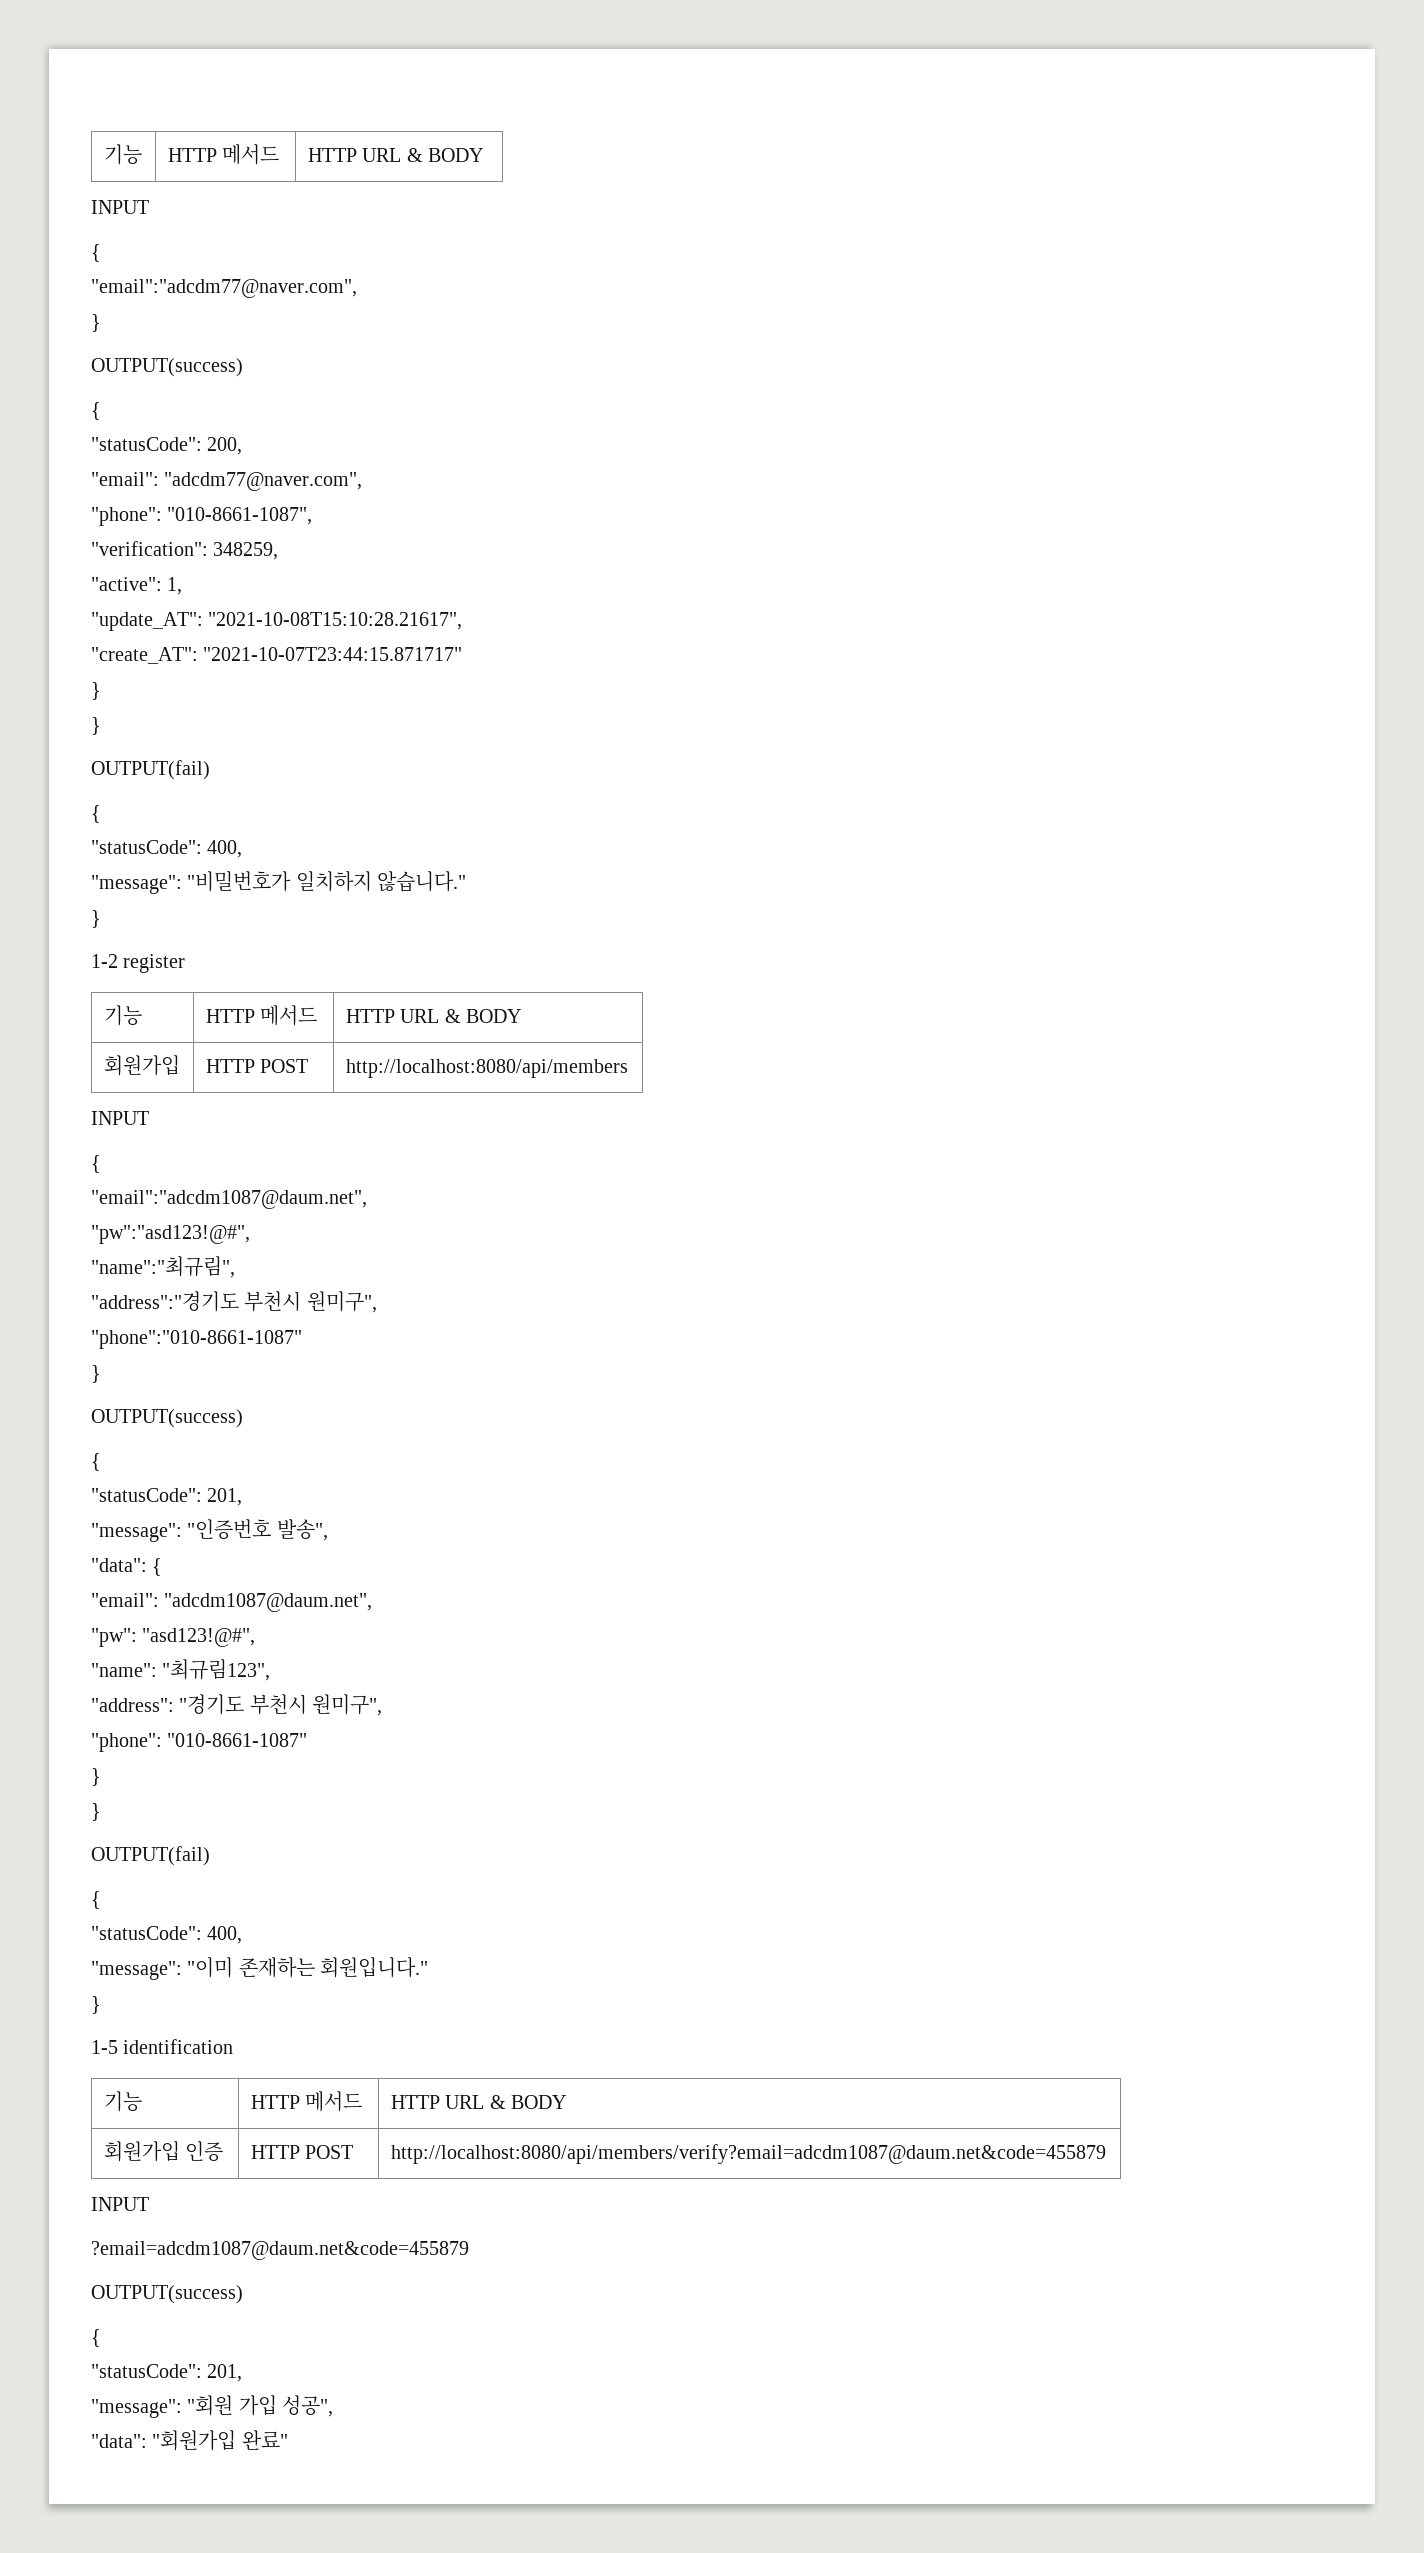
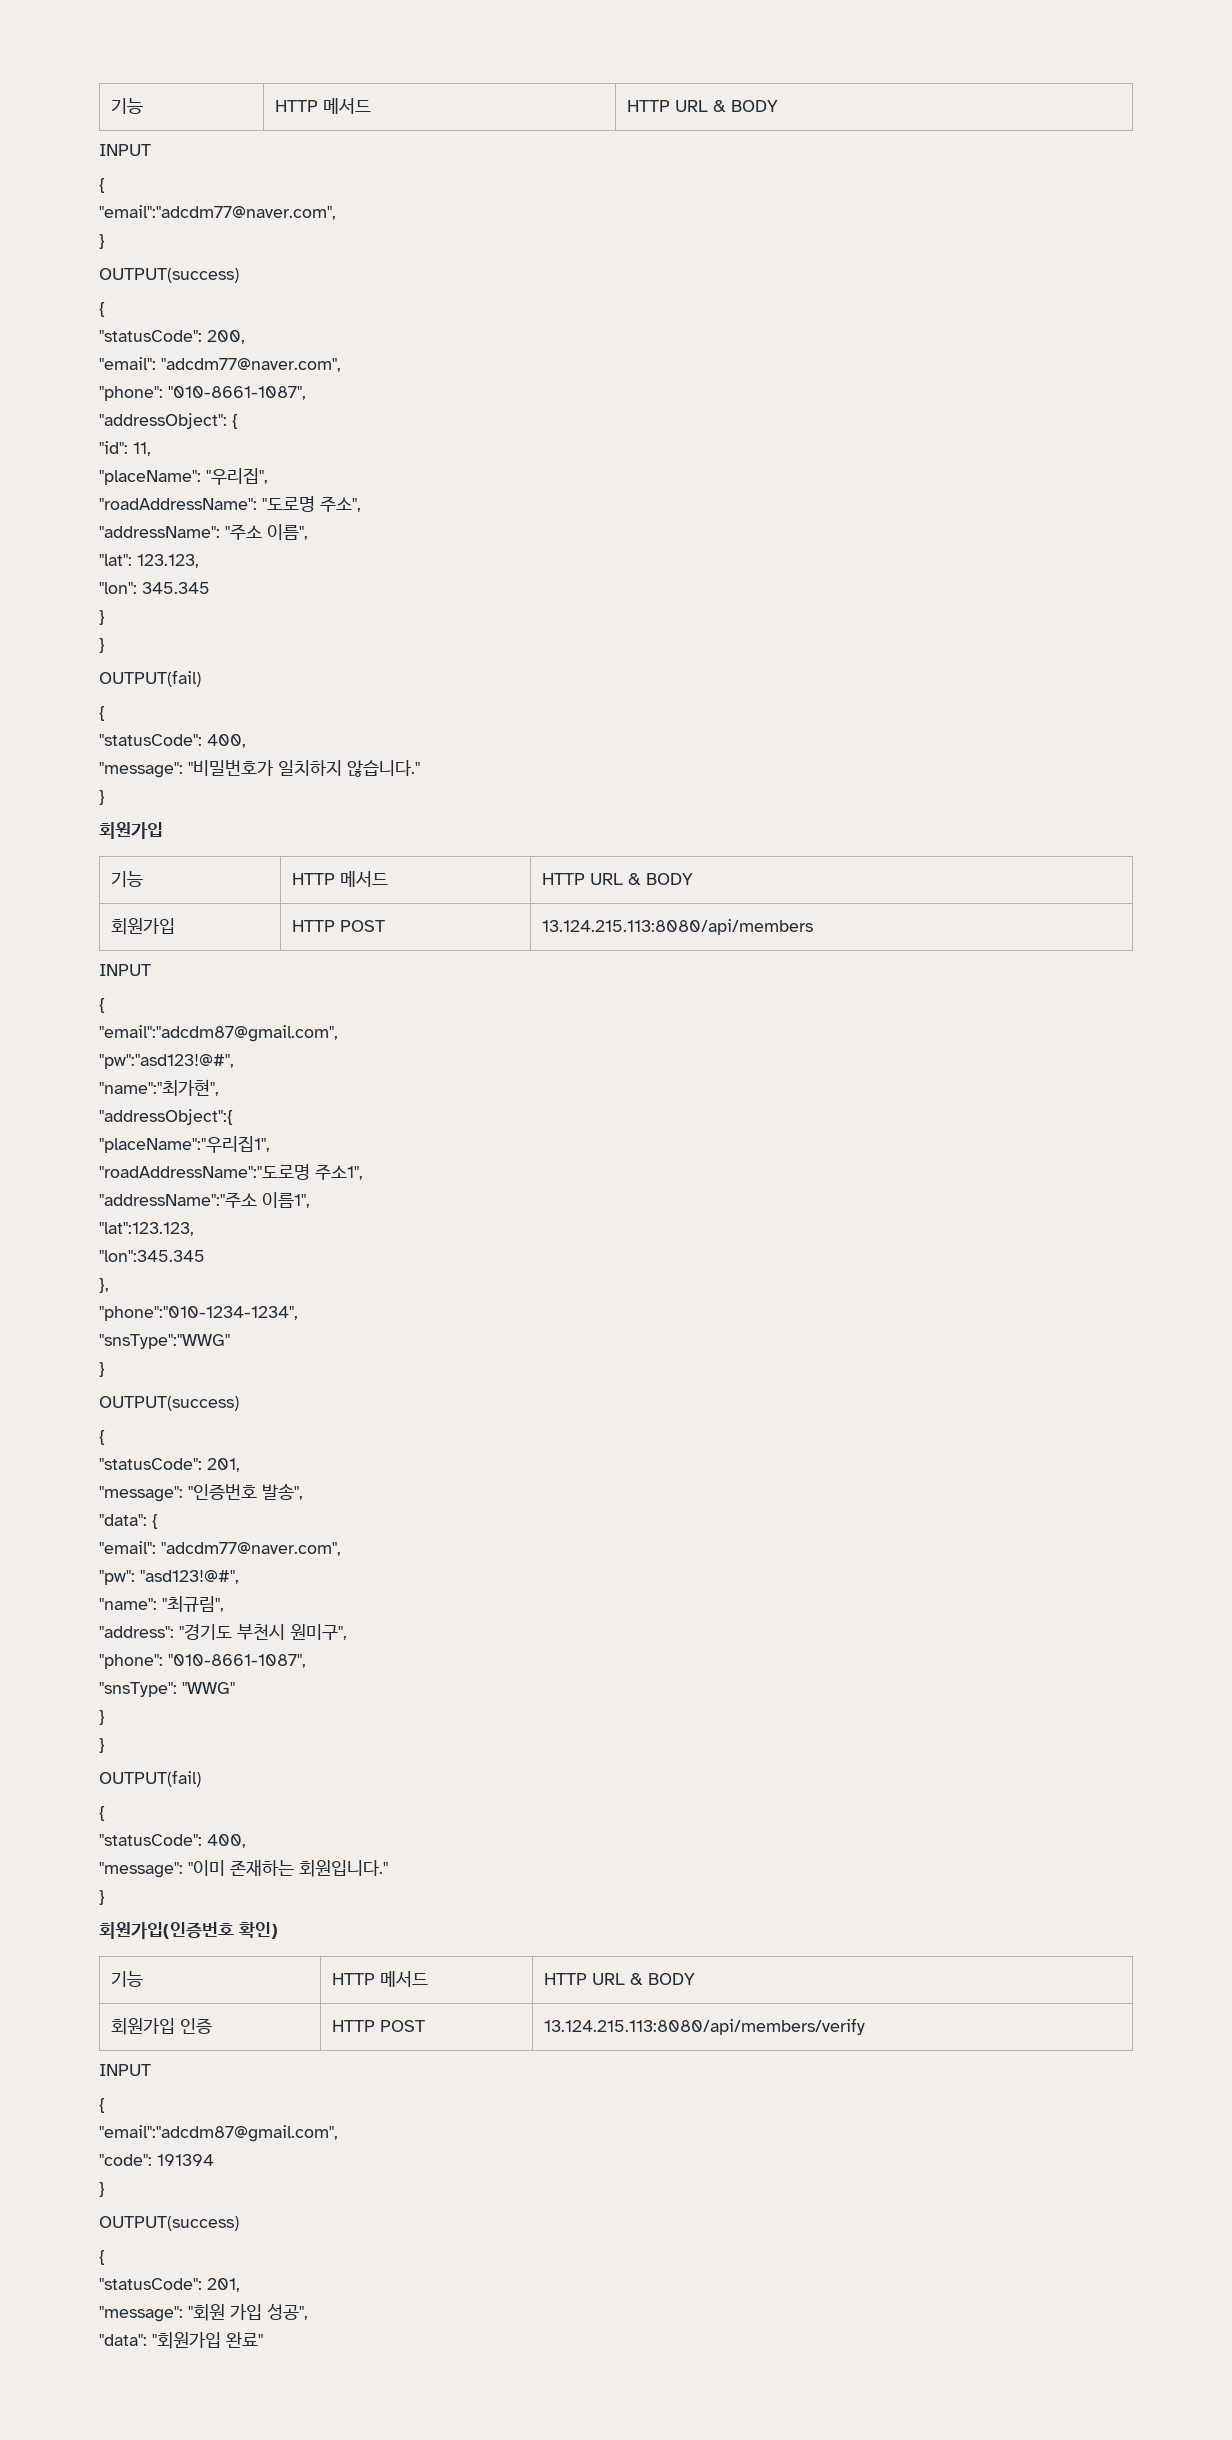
- "verification": 348259,
- "active": 1,
- "update_AT": "2021-10-08T15:10:28.21617",
- "create_AT": "2021-10-07T23:44:15.871717"
+ "addressObject": {
+ "id": 11,
+ "placeName": "우리집",
+ "roadAddressName": "도로명 주소",
+ "addressName": "주소 이름",
+ "lat": 123.123,
+ "lon": 345.345
  "message": "비밀번호가 일치하지 않습니다."
  }
- 1-2 register
+ 회원가입
- 회원가입 | HTTP POST | http://localhost:8080/api/members
+ 회원가입 | HTTP POST | 13.124.215.113:8080/api/members
  INPUT
  {
- "email":"adcdm1087@daum.net",
+ "email":"adcdm87@gmail.com",
- "name":"최규림",
- "address":"경기도 부천시 원미구",
- "phone":"010-8661-1087"
+ "name":"최가현",
+ "addressObject":{
+ "placeName":"우리집1",
+ "roadAddressName":"도로명 주소1",
+ "addressName":"주소 이름1",
+ "lat":123.123,
+ "lon":345.345
+ },
+ "phone":"010-1234-1234",
+ "snsType":"WWG"
  "data": {
- "email": "adcdm1087@daum.net",
+ "email": "adcdm77@naver.com",
- "name": "최규림123",
+ "name": "최규림",
  "address": "경기도 부천시 원미구",
- "phone": "010-8661-1087"
+ "phone": "010-8661-1087",
+ "snsType": "WWG"
- 1-5 identification
+ 회원가입(인증번호 확인)
- 회원가입 인증 | HTTP POST | http://localhost:8080/api/members/verify?email=adcdm1087@daum.net&code=455879
+ 회원가입 인증 | HTTP POST | 13.124.215.113:8080/api/members/verify
  INPUT
- ?email=adcdm1087@daum.net&code=455879
+ {
+ "email":"adcdm87@gmail.com",
+ "code": 191394
+ }

